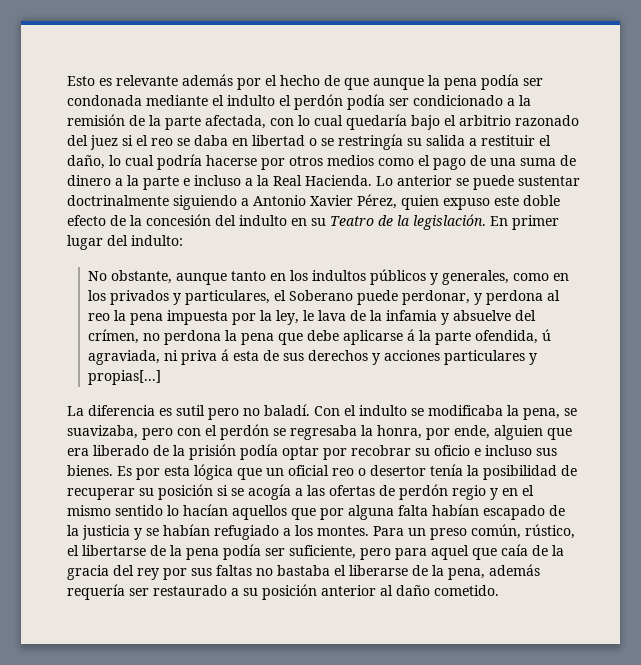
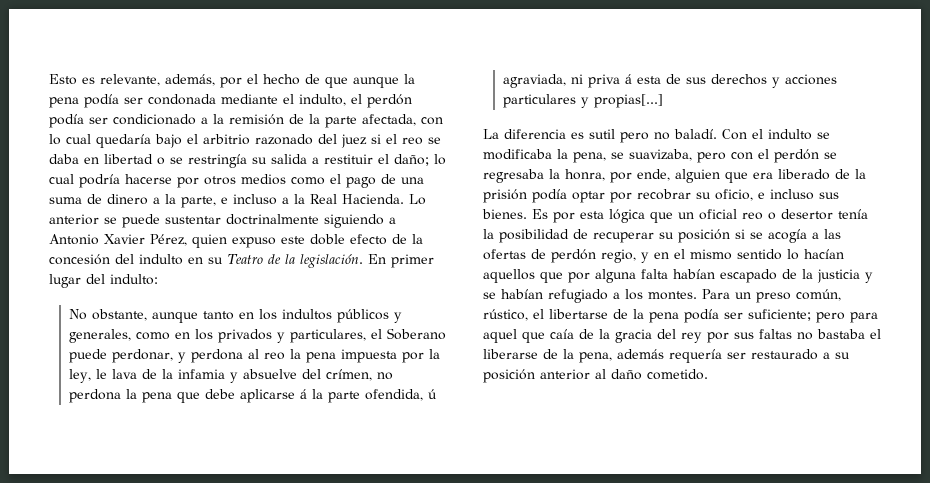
- Esto es relevante además por el hecho de que aunque la pena podía ser condonada mediante el indulto el perdón podía ser condicionado a la remisión de la parte afectada, con lo cual quedaría bajo el arbitrio razonado del juez si el reo se daba en libertad o se restringía su salida a restituir el daño, lo cual podría hacerse por otros medios como el pago de una suma de dinero a la parte e incluso a la Real Hacienda.
+ Esto es relevante, además, por el hecho de que aunque la pena podía ser condonada mediante el indulto, el perdón podía ser condicionado a la remisión de la parte afectada, con lo cual quedaría bajo el arbitrio razonado del juez si el reo se daba en libertad o se restringía su salida a restituir el daño; lo cual podría hacerse por otros medios como el pago de una suma de dinero a la parte, e incluso a la Real Hacienda.
- Con el indulto se modificaba la pena, se suavizaba, pero con el perdón se regresaba la honra, por ende, alguien que era liberado de la prisión podía optar por recobrar su oficio e incluso sus bienes.
+ Con el indulto se modificaba la pena, se suavizaba, pero con el perdón se regresaba la honra, por ende, alguien que era liberado de la prisión podía optar por recobrar su oficio, e incluso sus bienes.
- Es por esta lógica que un oficial reo o desertor tenía la posibilidad de recuperar su posición si se acogía a las ofertas de perdón regio y en el mismo sentido lo hacían aquellos que por alguna falta habían escapado de la justicia y se habían refugiado a los montes.
+ Es por esta lógica que un oficial reo o desertor tenía la posibilidad de recuperar su posición si se acogía a las ofertas de perdón regio, y en el mismo sentido lo hacían aquellos que por alguna falta habían escapado de la justicia y se habían refugiado a los montes.
- Para un preso común, rústico, el libertarse de la pena podía ser suficiente, pero para aquel que caía de la gracia del rey por sus faltas no bastaba el liberarse de la pena, además requería ser restaurado a su posición anterior al daño cometido.
+ Para un preso común, rústico, el libertarse de la pena podía ser suficiente; pero para aquel que caía de la gracia del rey por sus faltas no bastaba el liberarse de la pena, además requería ser restaurado a su posición anterior al daño cometido.

